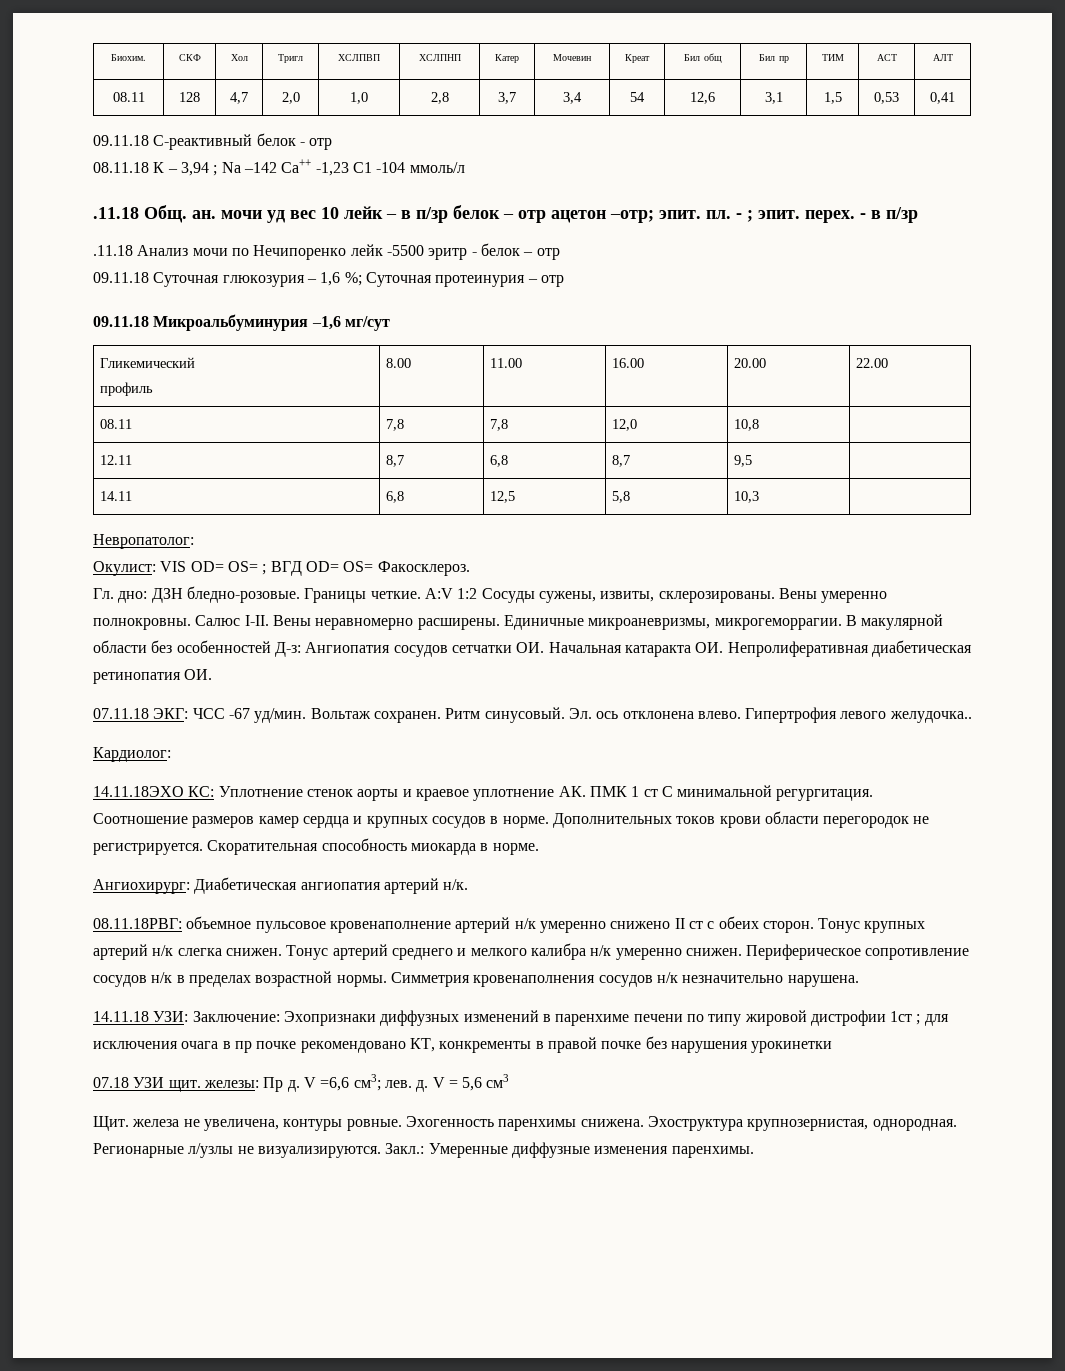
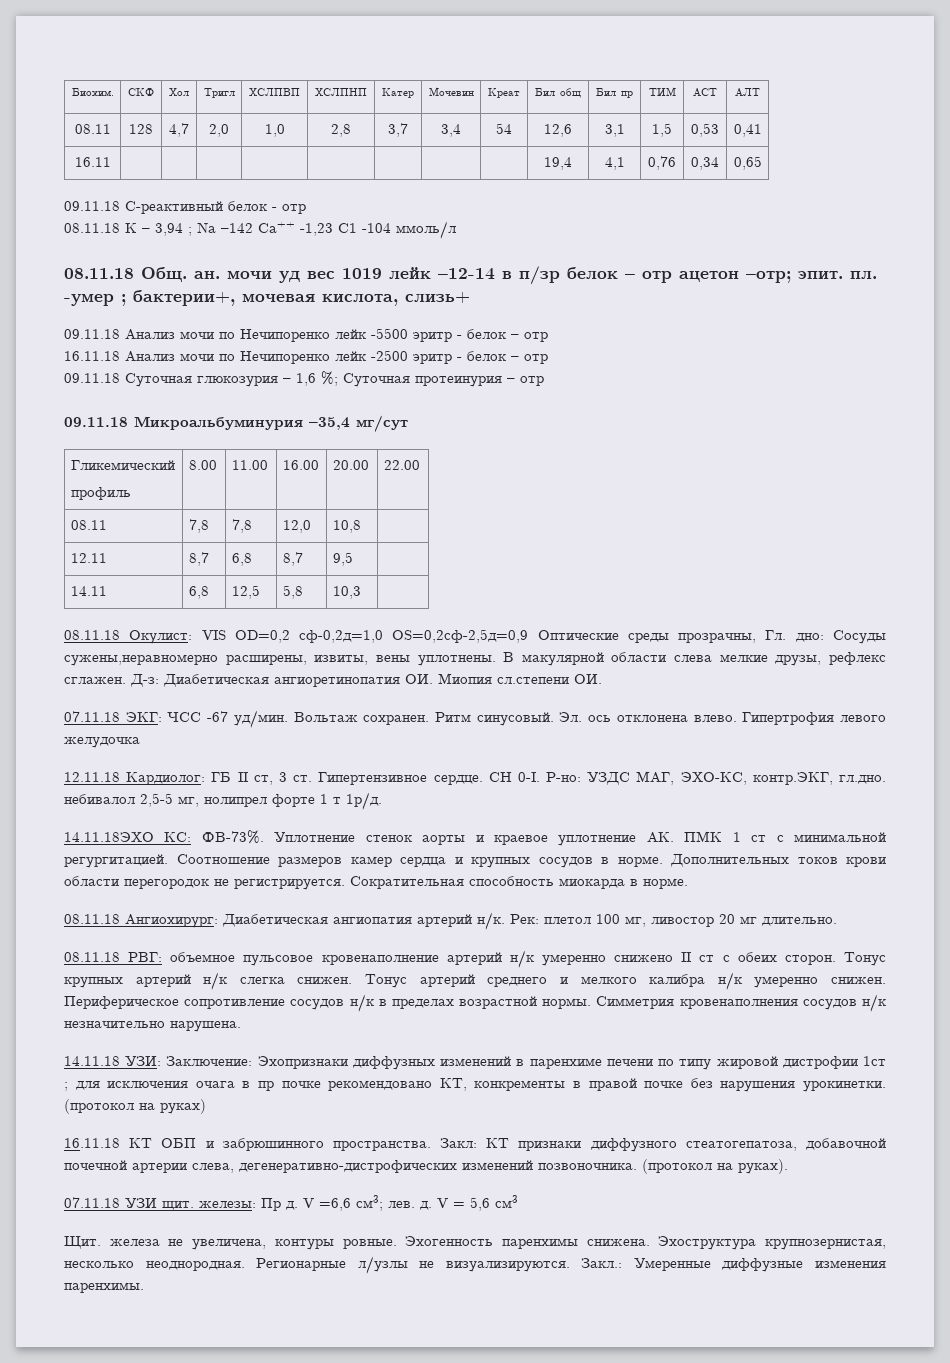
+ 16.11 | | | | | | | | | 19,4 | 4,1 | 0,76 | 0,34 | 0,65
- .11.18 Общ. ан. мочи уд вес 10 лейк – в п/зр белок – отр ацетон –отр; эпит. пл.
+ 08.11.18 Общ. ан. мочи уд вес 1019 лейк –12-14 в п/зр белок – отр ацетон –отр; эпит. пл.
- - ; эпит. перех. - в п/зр
- .11.18 Анализ мочи по Нечипоренко лейк -5500 эритр - белок – отр
+ -умер ; бактерии+, мочевая кислота, слизь+
+ 09.11.18 Анализ мочи по Нечипоренко лейк -5500 эритр - белок – отр
+ 16.11.18 Анализ мочи по Нечипоренко лейк -2500 эритр - белок – отр
- 09.11.18 Микроальбуминурия –1,6 мг/сут
+ 09.11.18 Микроальбуминурия –35,4 мг/сут
- Невропатолог:
- Окулист: VIS OD= OS= ; ВГД OD= OS= Факосклероз.
- Гл. дно: ДЗН бледно-розовые. Границы четкие. А:V 1:2 Сосуды сужены, извиты, склерозированы. Вены умеренно полнокровны. Салюс I-II. Вены неравномерно расширены. Единичные микроаневризмы, микрогеморрагии. В макулярной области без особенностей Д-з: Ангиопатия сосудов сетчатки ОИ. Начальная катаракта ОИ. Непролиферативная диабетическая ретинопатия ОИ.
+ 08.11.18 Окулист: VIS OD=0,2 сф-0,2д=1,0 OS=0,2сф-2,5д=0,9 Оптические среды прозрачны, Гл. дно: Сосуды сужены,неравномерно расширены, извиты, вены уплотнены. В макулярной области слева мелкие друзы, рефлекс сглажен. Д-з: Диабетическая ангиоретинопатия ОИ. Миопия сл.степени ОИ.
- Гипертрофия левого желудочка..
- Кардиолог:
+ Гипертрофия левого желудочка
+ 12.11.18 Кардиолог: ГБ II ст, 3 ст. Гипертензивное сердце. СН 0-I. Р-но: УЗДС МАГ, ЭХО-КС, контр.ЭКГ, гл.дно. небивалол 2,5-5 мг, нолипрел форте 1 т 1р/д.
- 14.11.18ЭХО КС: Уплотнение стенок аорты и краевое уплотнение АК. ПМК 1 ст С минимальной регургитация.
+ 14.11.18ЭХО КС: ФВ-73%. Уплотнение стенок аорты и краевое уплотнение АК. ПМК 1 ст с минимальной регургитацией.
- Скоратительная способность миокарда в норме.
+ Сократительная способность миокарда в норме.
- Ангиохирург: Диабетическая ангиопатия артерий н/к.
- 08.11.18РВГ: объемное пульсовое кровенаполнение артерий н/к умеренно снижено II ст с обеих сторон.
+ 08.11.18 Ангиохирург: Диабетическая ангиопатия артерий н/к. Рек: плетол 100 мг, ливостор 20 мг длительно.
+ 08.11.18 РВГ: объемное пульсовое кровенаполнение артерий н/к умеренно снижено II ст с обеих сторон.
- 14.11.18 УЗИ: Заключение: Эхопризнаки диффузных изменений в паренхиме печени по типу жировой дистрофии 1ст ; для исключения очага в пр почке рекомендовано КТ, конкременты в правой почке без нарушения урокинетки
- 07.18 УЗИ щит. железы: Пр д.
+ 14.11.18 УЗИ: Заключение: Эхопризнаки диффузных изменений в паренхиме печени по типу жировой дистрофии 1ст ; для исключения очага в пр почке рекомендовано КТ, конкременты в правой почке без нарушения урокинетки. (протокол на руках)
+ 16.11.18 КТ ОБП и забрюшинного пространства. Закл: КТ признаки диффузного стеатогепатоза, добавочной почечной артерии слева, дегенеративно-дистрофических изменений позвоночника. (протокол на руках).
+ 07.11.18 УЗИ щит. железы: Пр д.
- Эхоструктура крупнозернистая, однородная.
+ Эхоструктура крупнозернистая, несколько неоднородная.

